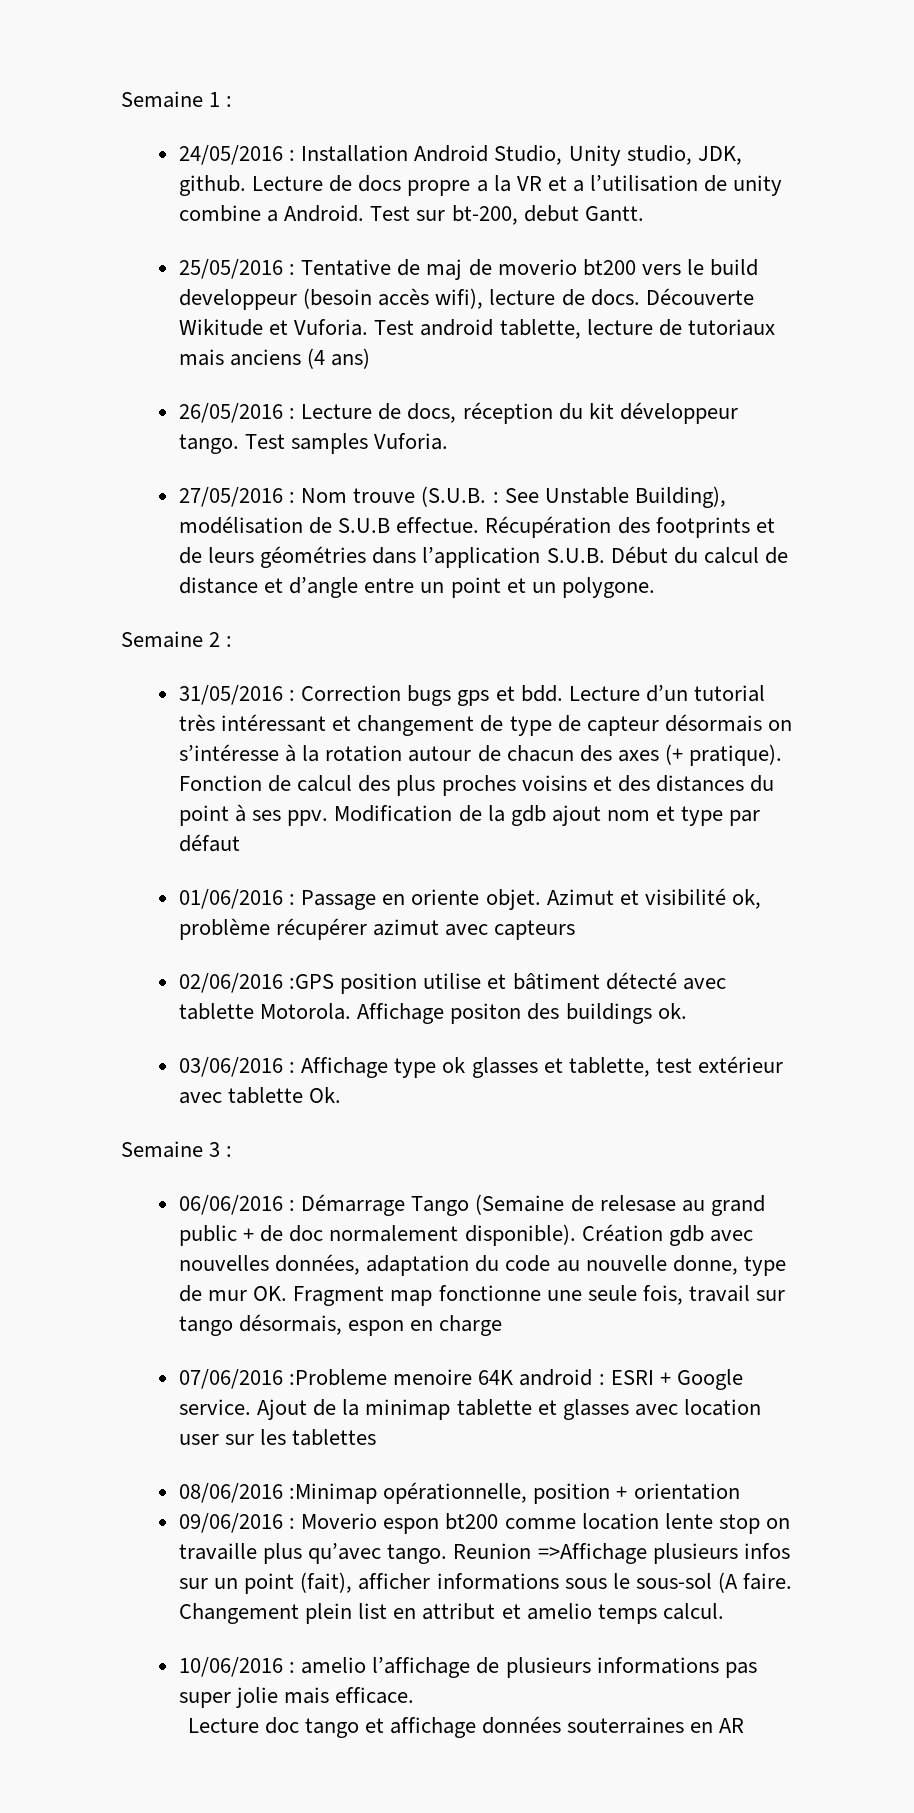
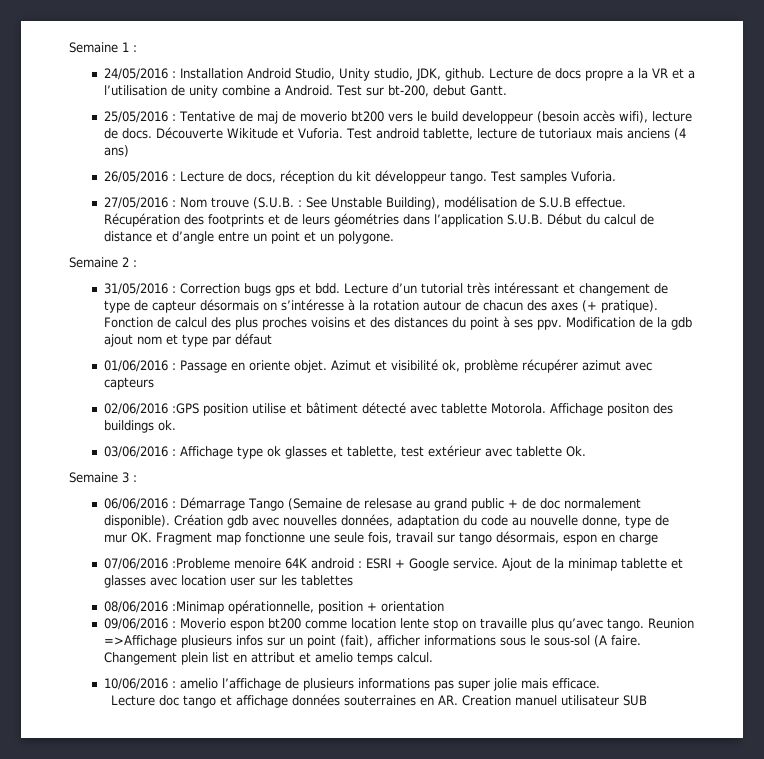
- Lecture doc tango et affichage données souterraines en AR
+ Lecture doc tango et affichage données souterraines en AR. Creation manuel utilisateur SUB

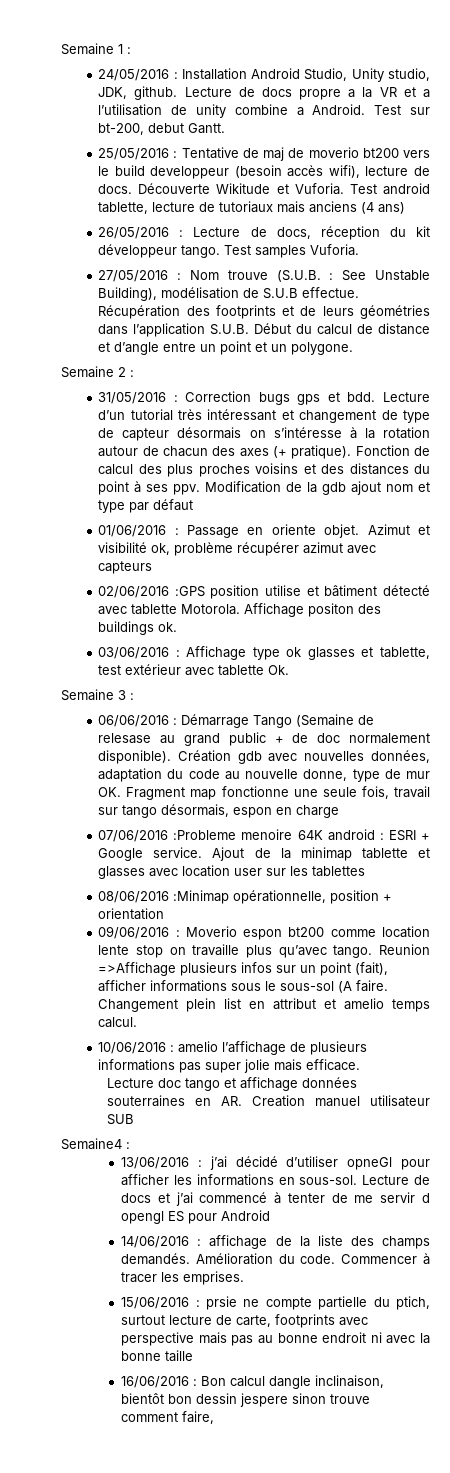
+ Semaine4 :
+ 13/06/2016 : j’ai décidé d’utiliser opneGl pour afficher les informations en sous-sol. Lecture de docs et j’ai commencé à tenter de me servir d opengl ES pour Android
+ 14/06/2016 : affichage de la liste des champs demandés. Amélioration du code. Commencer à tracer les emprises.
+ 15/06/2016 : prsie ne compte partielle du ptich, surtout lecture de carte, footprints avec perspective mais pas au bonne endroit ni avec la bonne taille
+ 16/06/2016 : Bon calcul dangle inclinaison, bientôt bon dessin jespere sinon trouve comment faire,

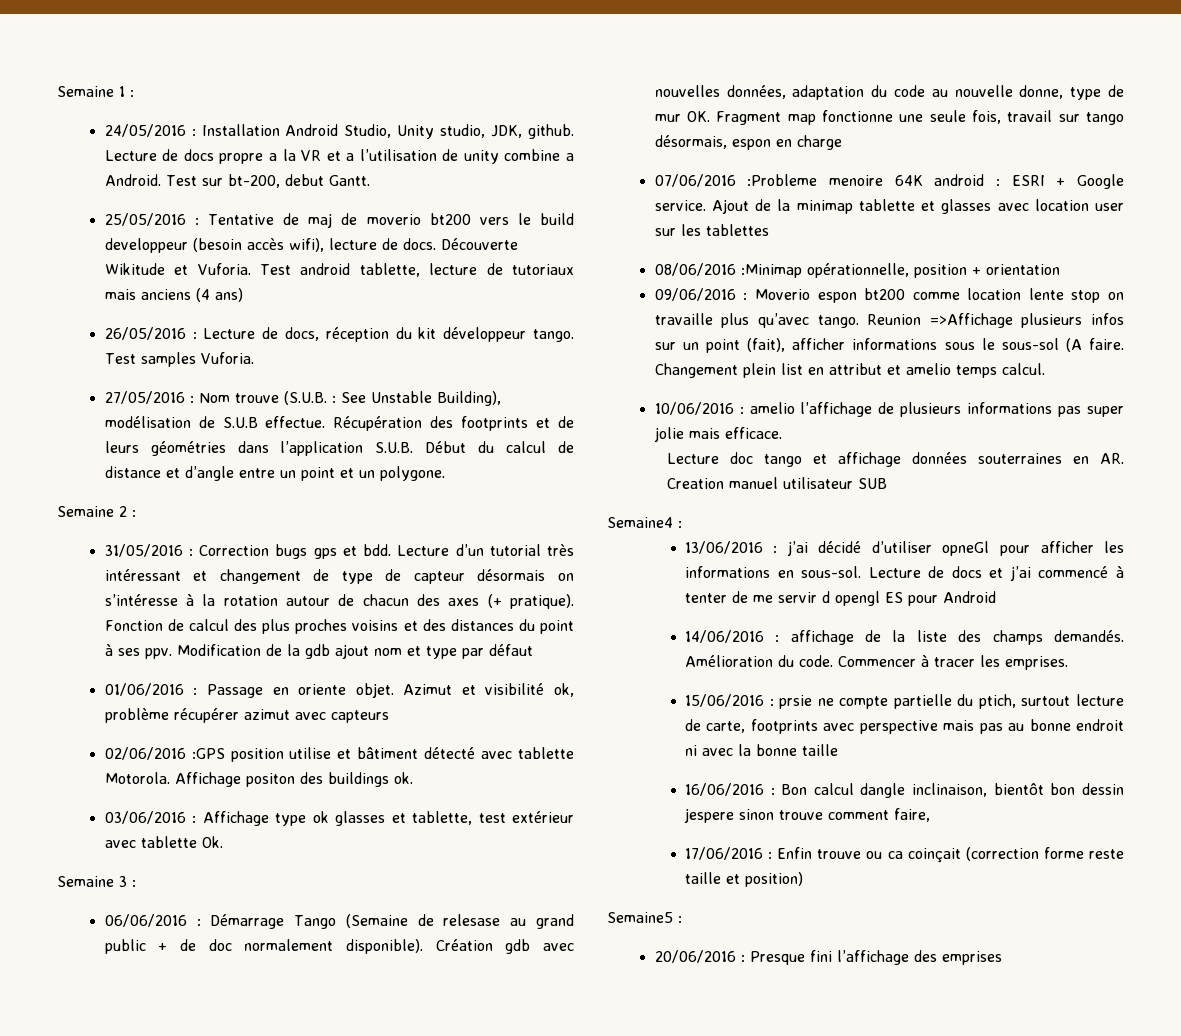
+ 17/06/2016 : Enfin trouve ou ca coinçait (correction forme reste taille et position)
+ Semaine5 :
+ 20/06/2016 : Presque fini l’affichage des emprises

